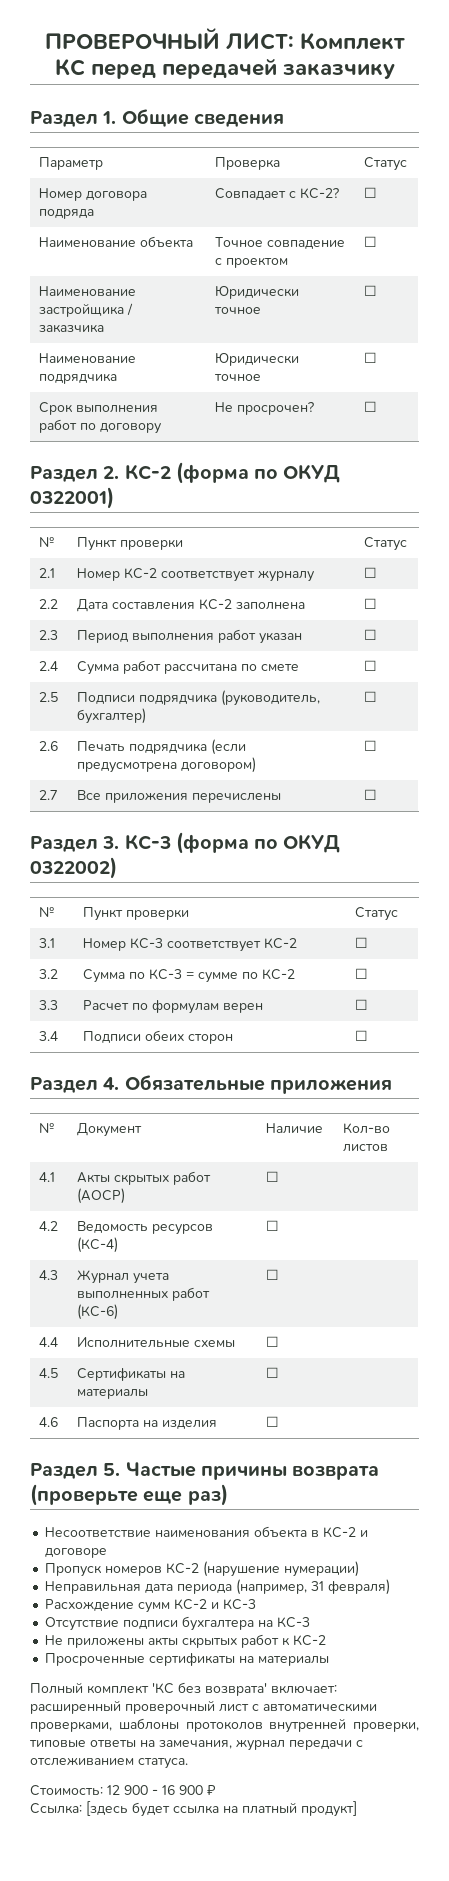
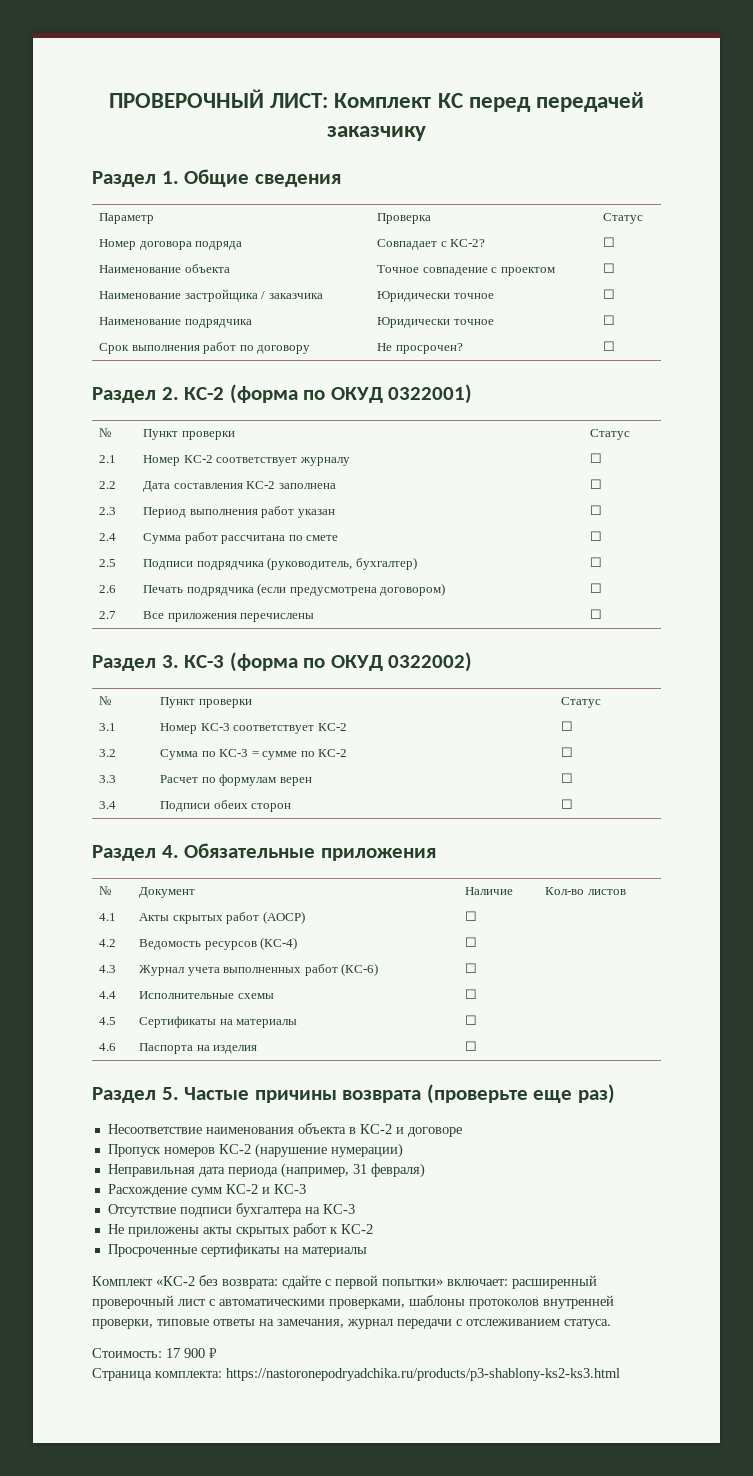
- Полный комплект 'КС без возврата' включает: расширенный проверочный лист с автоматическими проверками, шаблоны протоколов внутренней проверки, типовые ответы на замечания, журнал передачи с отслеживанием статуса.
+ Комплект «КС-2 без возврата: сдайте с первой попытки» включает: расширенный проверочный лист с автоматическими проверками, шаблоны протоколов внутренней проверки, типовые ответы на замечания, журнал передачи с отслеживанием статуса.
- Стоимость: 12 900 - 16 900 ₽
- Ссылка: [здесь будет ссылка на платный продукт]
+ Стоимость: 17 900 ₽
+ Страница комплекта: https://nastoronepodryadchika.ru/products/p3-shablony-ks2-ks3.html

